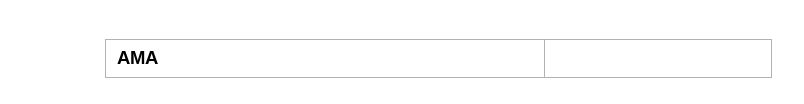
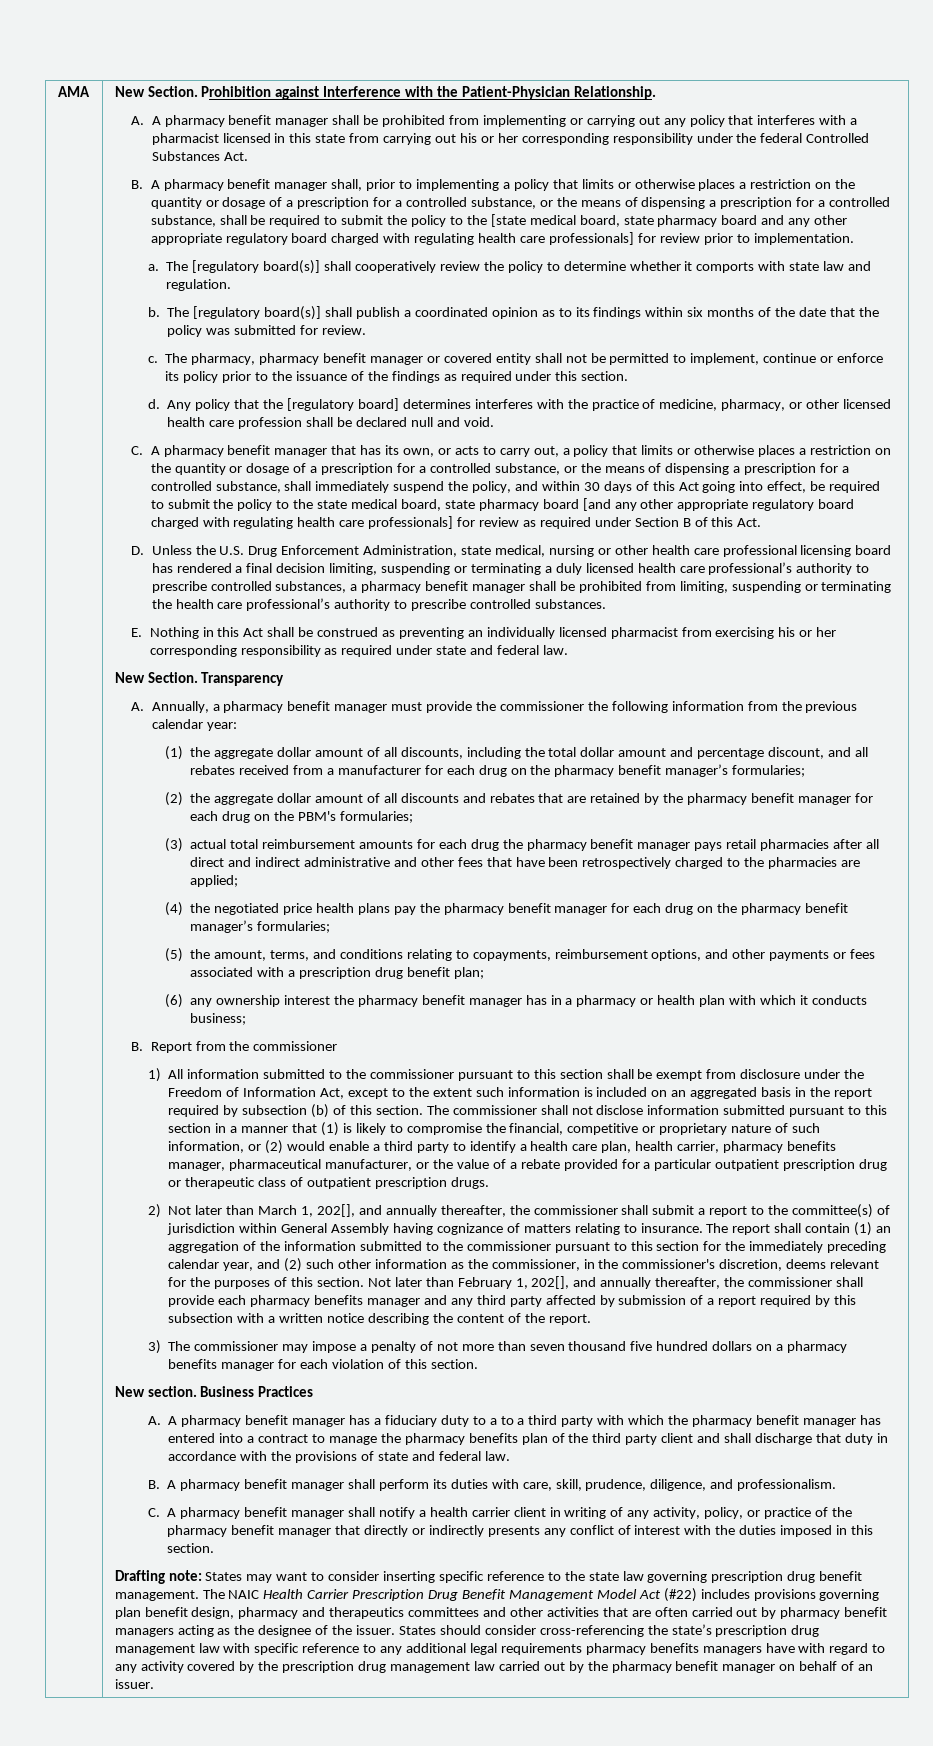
+ New Section. Prohibition against Interference with the Patient-Physician Relationship.
+ A. A pharmacy benefit manager shall be prohibited from implementing or carrying out any policy that interferes with a pharmacist licensed in this state from carrying out his or her corresponding responsibility under the federal Controlled Substances Act.
+ B. A pharmacy benefit manager shall, prior to implementing a policy that limits or otherwise places a restriction on the quantity or dosage of a prescription for a controlled substance, or the means of dispensing a prescription for a controlled substance, shall be required to submit the policy to the [state medical board, state pharmacy board and any other appropriate regulatory board charged with regulating health care professionals] for review prior to implementation.
+ a. The [regulatory board(s)] shall cooperatively review the policy to determine whether it comports with state law and regulation.
+ b. The [regulatory board(s)] shall publish a coordinated opinion as to its findings within six months of the date that the policy was submitted for review.
+ c. The pharmacy, pharmacy benefit manager or covered entity shall not be permitted to implement, continue or enforce its policy prior to the issuance of the findings as required under this section.
+ d. Any policy that the [regulatory board] determines interferes with the practice of medicine, pharmacy, or other licensed health care profession shall be declared null and void.
+ C. A pharmacy benefit manager that has its own, or acts to carry out, a policy that limits or otherwise places a restriction on the quantity or dosage of a prescription for a controlled substance, or the means of dispensing a prescription for a controlled substance, shall immediately suspend the policy, and within 30 days of this Act going into effect, be required to submit the policy to the state medical board, state pharmacy board [and any other appropriate regulatory board charged with regulating health care professionals] for review as required under Section B of this Act.
+ D. Unless the U.S. Drug Enforcement Administration, state medical, nursing or other health care professional licensing board has rendered a final decision limiting, suspending or terminating a duly licensed health care professional’s authority to prescribe controlled substances, a pharmacy benefit manager shall be prohibited from limiting, suspending or terminating the health care professional’s authority to prescribe controlled substances.
+ E. Nothing in this Act shall be construed as preventing an individually licensed pharmacist from exercising his or her corresponding responsibility as required under state and federal law.
+ New Section. Transparency
+ A. Annually, a pharmacy benefit manager must provide the commissioner the following information from the previous calendar year:
+ (1) the aggregate dollar amount of all discounts, including the total dollar amount and percentage discount, and all rebates received from a manufacturer for each drug on the pharmacy benefit manager’s formularies;
+ (2) the aggregate dollar amount of all discounts and rebates that are retained by the pharmacy benefit manager for each drug on the PBM's formularies;
+ (3) actual total reimbursement amounts for each drug the pharmacy benefit manager pays retail pharmacies after all direct and indirect administrative and other fees that have been retrospectively charged to the pharmacies are applied;
+ (4) the negotiated price health plans pay the pharmacy benefit manager for each drug on the pharmacy benefit manager’s formularies;
+ (5) the amount, terms, and conditions relating to copayments, reimbursement options, and other payments or fees associated with a prescription drug benefit plan;
+ (6) any ownership interest the pharmacy benefit manager has in a pharmacy or health plan with which it conducts business;
+ B. Report from the commissioner
+ 1) All information submitted to the commissioner pursuant to this section shall be exempt from disclosure under the Freedom of Information Act, except to the extent such information is included on an aggregated basis in the report required by subsection (b) of this section. The commissioner shall not disclose information submitted pursuant to this section in a manner that (1) is likely to compromise the financial, competitive or proprietary nature of such information, or (2) would enable a third party to identify a health care plan, health carrier, pharmacy benefits manager, pharmaceutical manufacturer, or the value of a rebate provided for a particular outpatient prescription drug or therapeutic class of outpatient prescription drugs.
+ 2) Not later than March 1, 202[], and annually thereafter, the commissioner shall submit a report to the committee(s) of jurisdiction within General Assembly having cognizance of matters relating to insurance. The report shall contain (1) an aggregation of the information submitted to the commissioner pursuant to this section for the immediately preceding calendar year, and (2) such other information as the commissioner, in the commissioner's discretion, deems relevant for the purposes of this section. Not later than February 1, 202[], and annually thereafter, the commissioner shall provide each pharmacy benefits manager and any third party affected by submission of a report required by this subsection with a written notice describing the content of the report.
+ 3) The commissioner may impose a penalty of not more than seven thousand five hundred dollars on a pharmacy benefits manager for each violation of this section.
+ New section. Business Practices
+ A. A pharmacy benefit manager has a fiduciary duty to a to a third party with which the pharmacy benefit manager has entered into a contract to manage the pharmacy benefits plan of the third party client and shall discharge that duty in accordance with the provisions of state and federal law.
+ B. A pharmacy benefit manager shall perform its duties with care, skill, prudence, diligence, and professionalism.
+ C. A pharmacy benefit manager shall notify a health carrier client in writing of any activity, policy, or practice of the pharmacy benefit manager that directly or indirectly presents any conflict of interest with the duties imposed in this section.
+ Drafting note: States may want to consider inserting specific reference to the state law governing prescription drug benefit management. The NAIC Health Carrier Prescription Drug Benefit Management Model Act (#22) includes provisions governing plan benefit design, pharmacy and therapeutics committees and other activities that are often carried out by pharmacy benefit managers acting as the designee of the issuer. States should consider cross-referencing the state’s prescription drug management law with specific reference to any additional legal requirements pharmacy benefits managers have with regard to any activity covered by the prescription drug management law carried out by the pharmacy benefit manager on behalf of an issuer.

